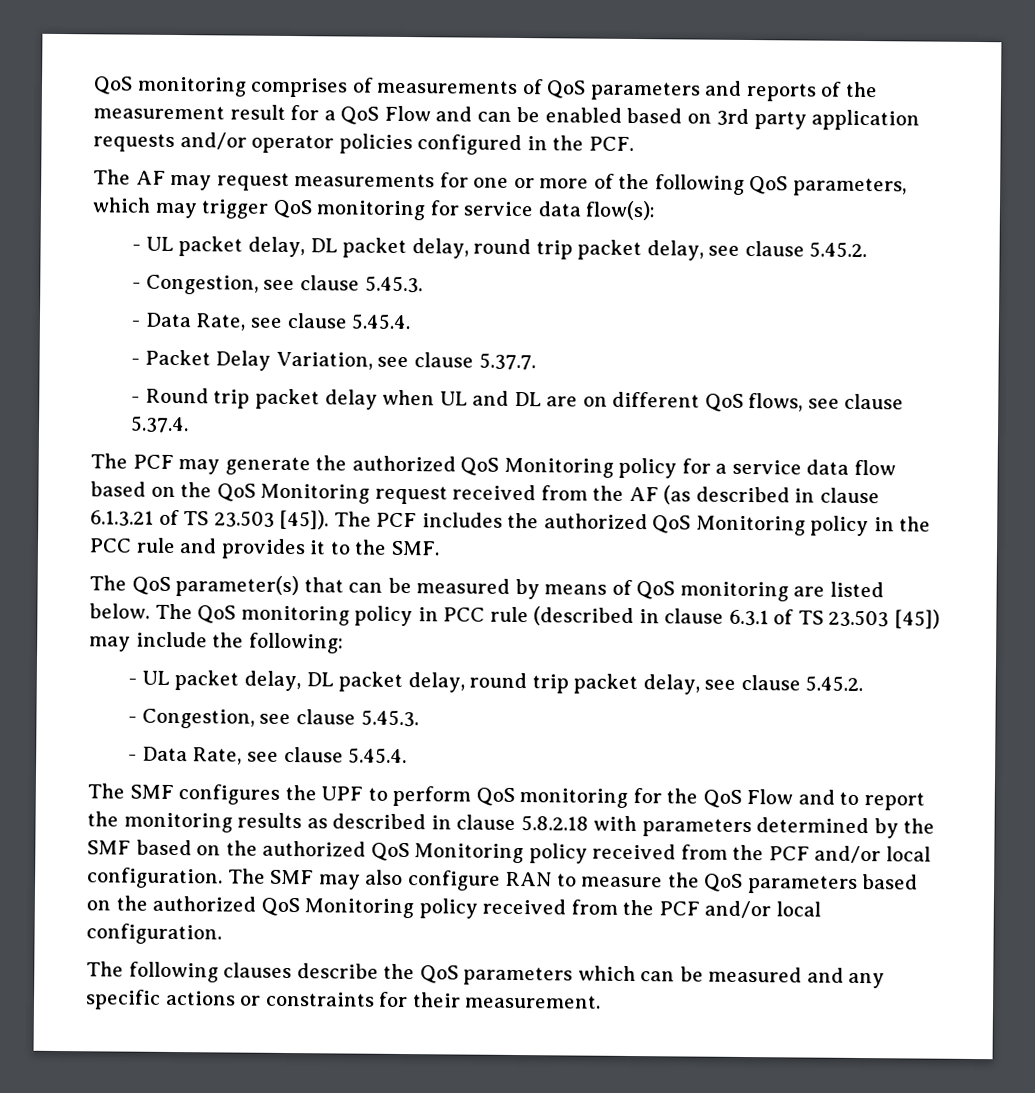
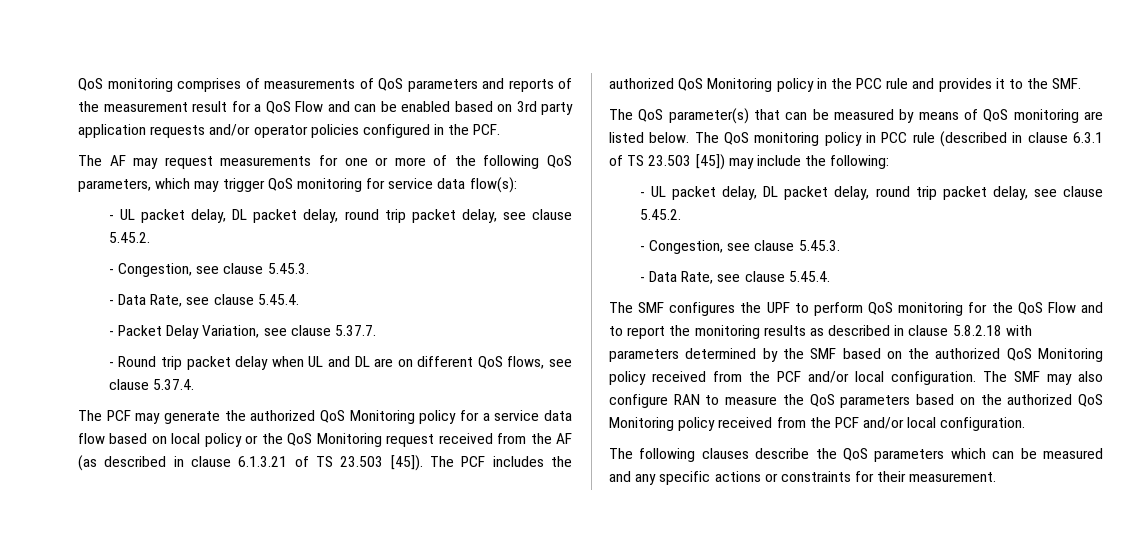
- The PCF may generate the authorized QoS Monitoring policy for a service data flow based on the QoS Monitoring request received from the AF (as described in clause 6.1.3.21 of TS 23.503 [45]).
+ The PCF may generate the authorized QoS Monitoring policy for a service data flow based on local policy or the QoS Monitoring request received from the AF (as described in clause 6.1.3.21 of TS 23.503 [45]).

